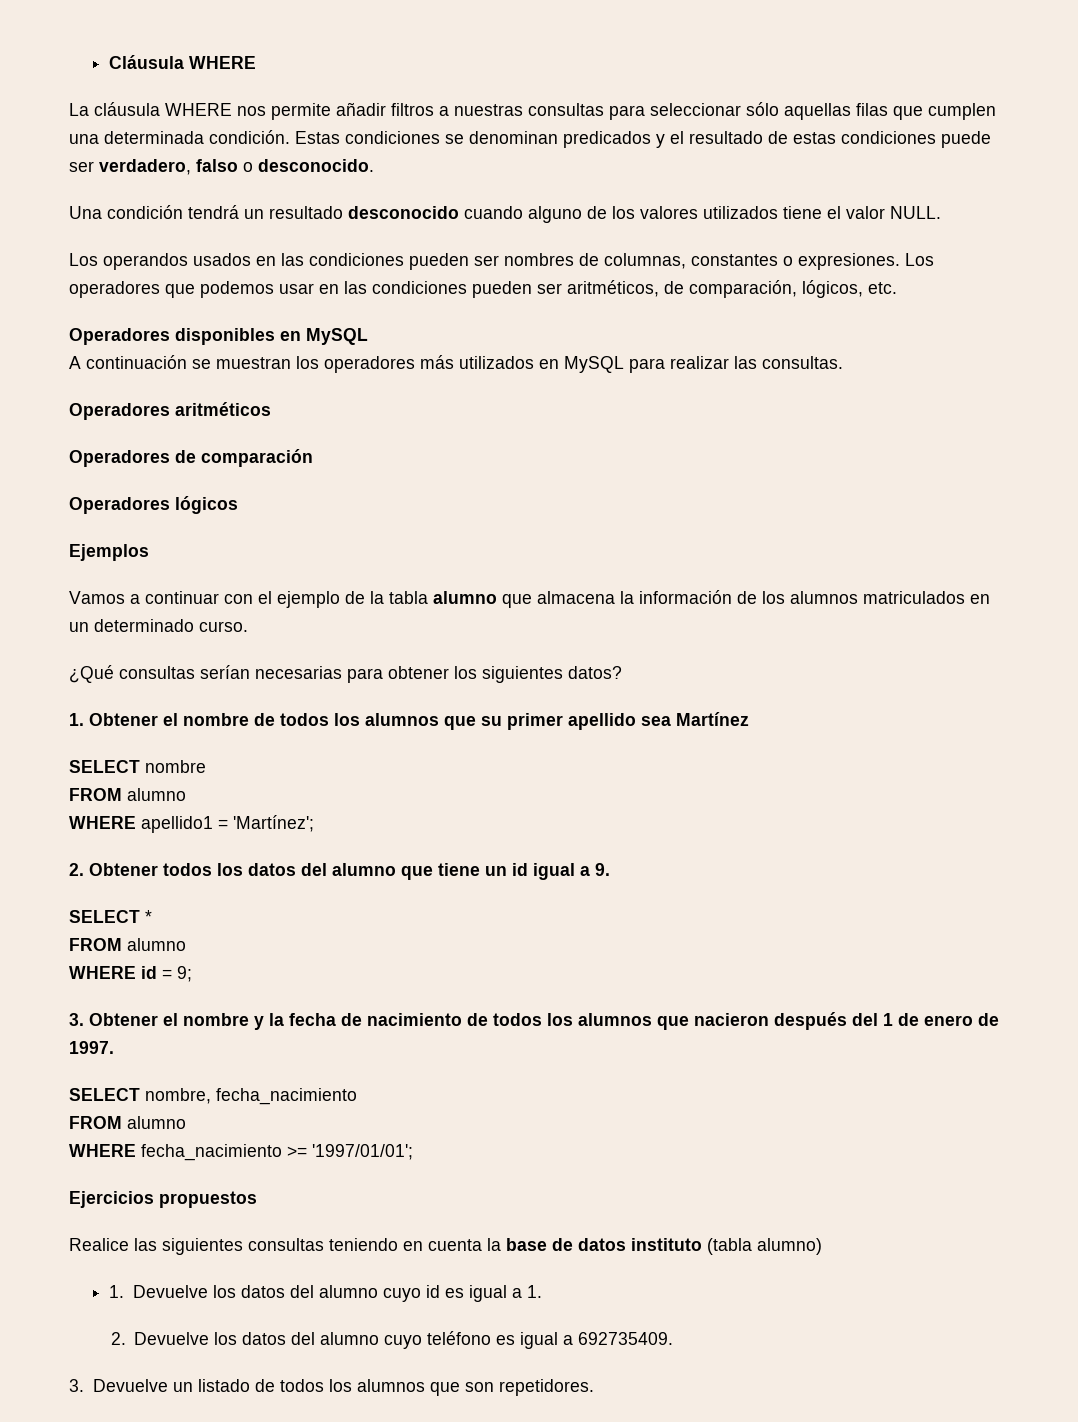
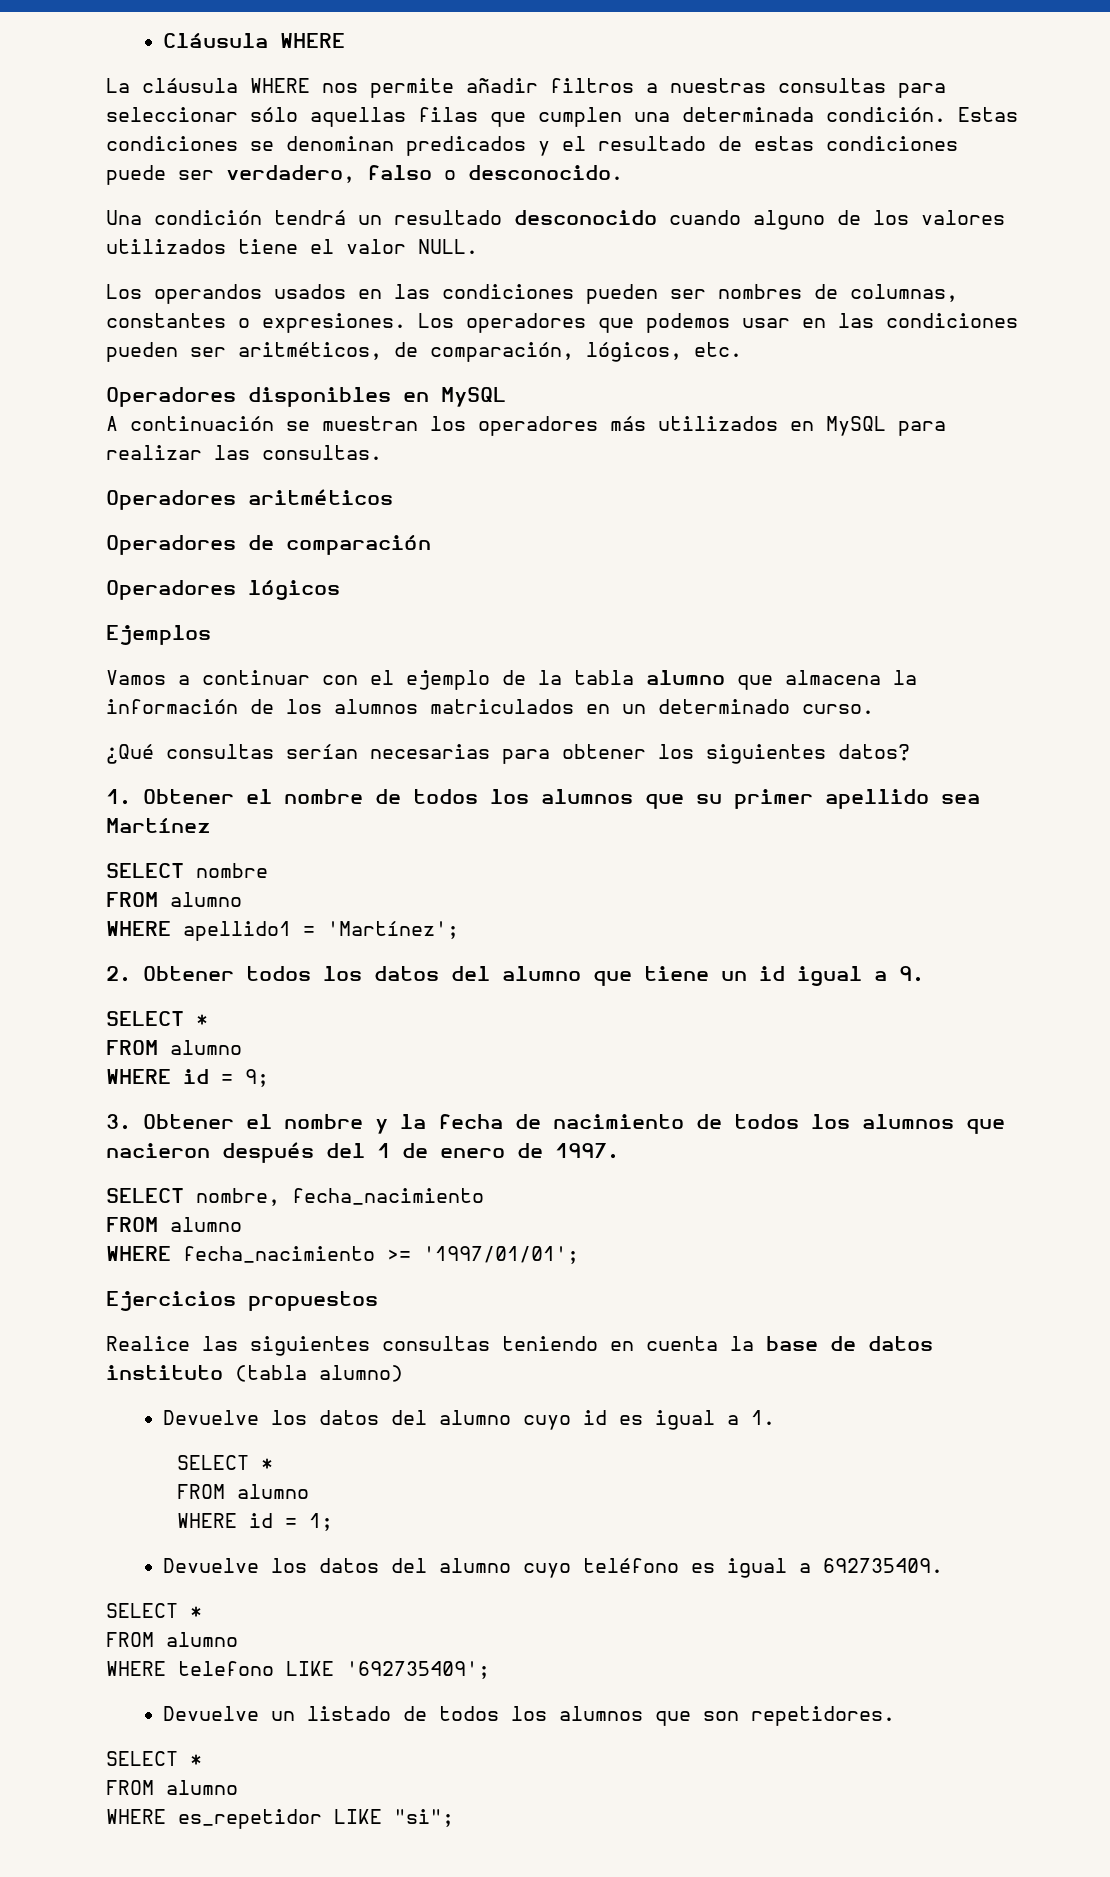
- 1. Devuelve los datos del alumno cuyo id es igual a 1.
- 2. Devuelve los datos del alumno cuyo teléfono es igual a 692735409.
- 3. Devuelve un listado de todos los alumnos que son repetidores.
+ Devuelve los datos del alumno cuyo id es igual a 1.
+ SELECT *
+ FROM alumno
+ WHERE id = 1;
+ Devuelve los datos del alumno cuyo teléfono es igual a 692735409.
+ SELECT *
+ FROM alumno
+ WHERE telefono LIKE '692735409';
+ Devuelve un listado de todos los alumnos que son repetidores.
+ SELECT *
+ FROM alumno
+ WHERE es_repetidor LIKE "si";

